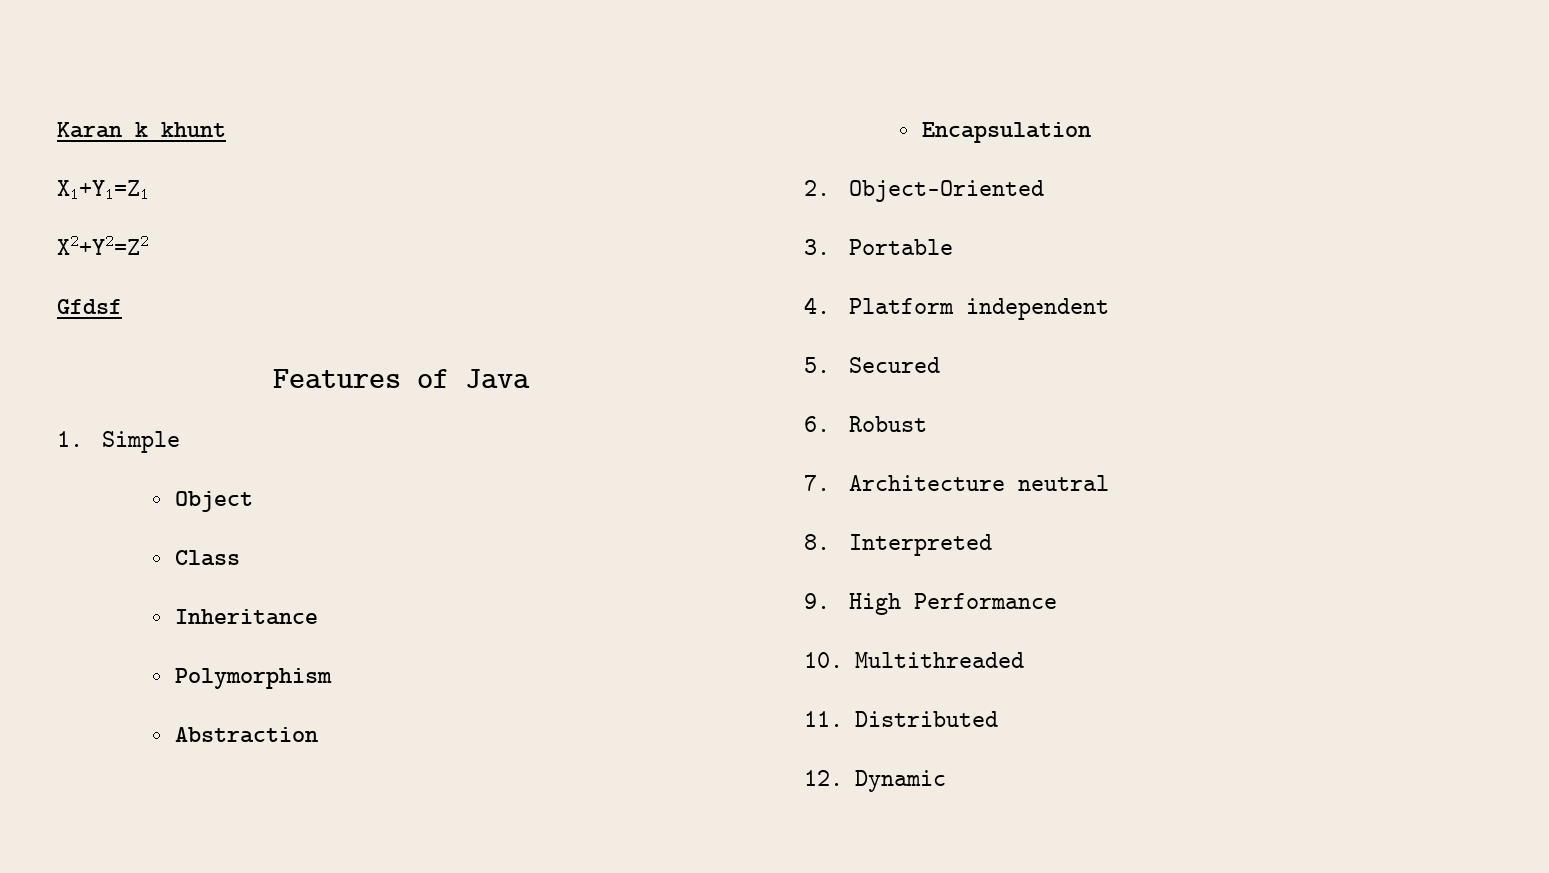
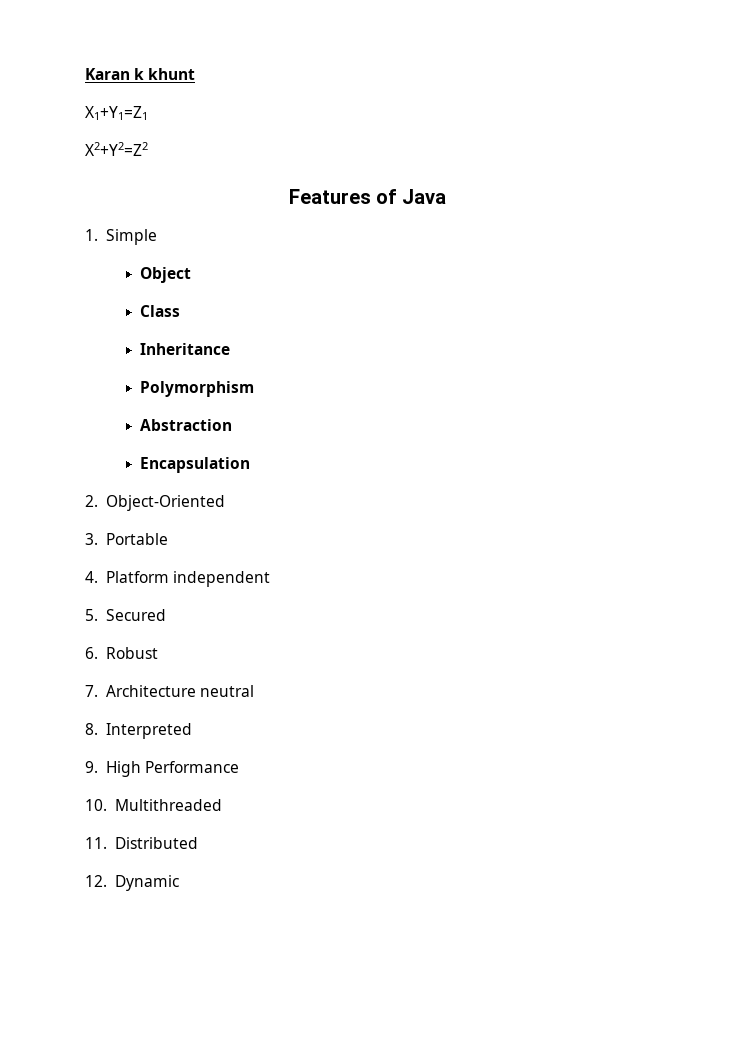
- Gfdsf

